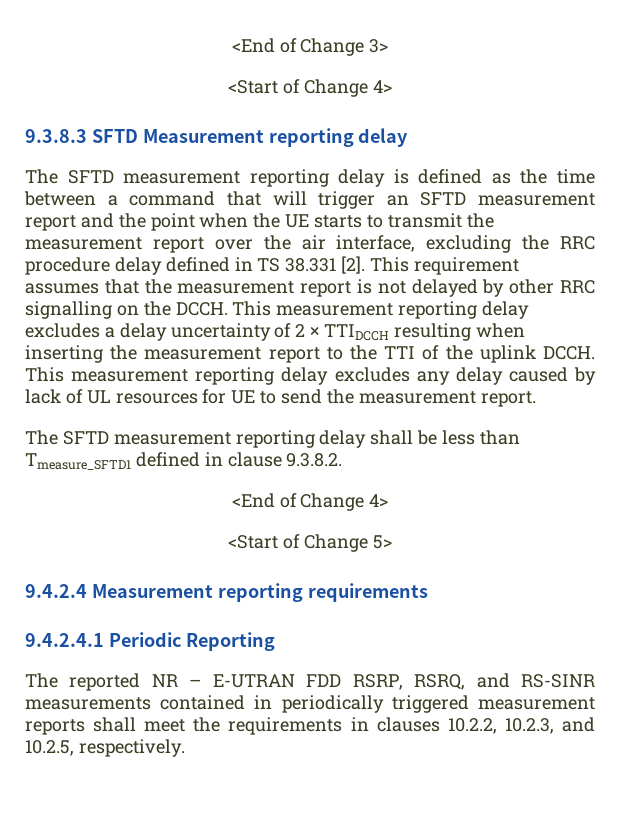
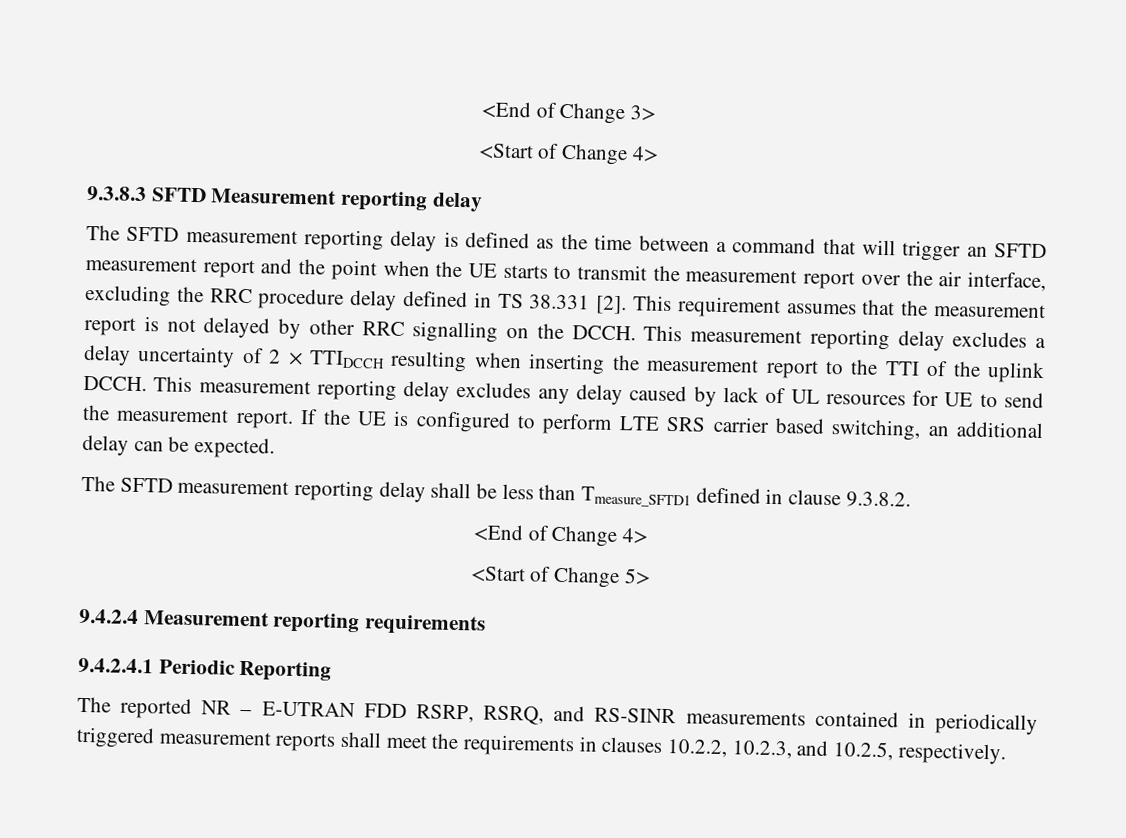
+ If the UE is configured to perform LTE SRS carrier based switching, an additional delay can be expected.

